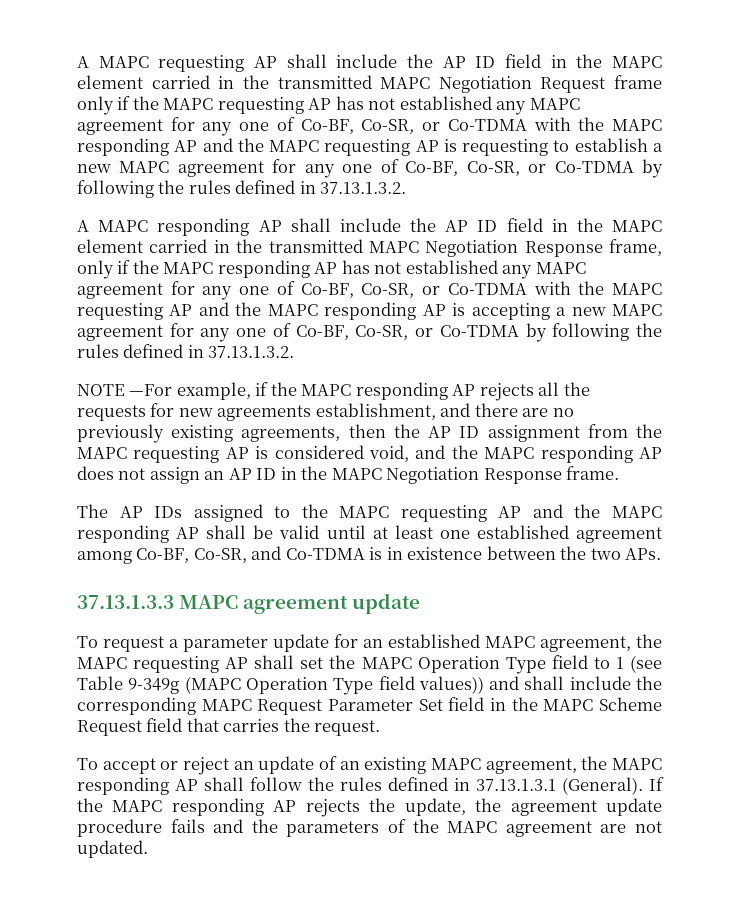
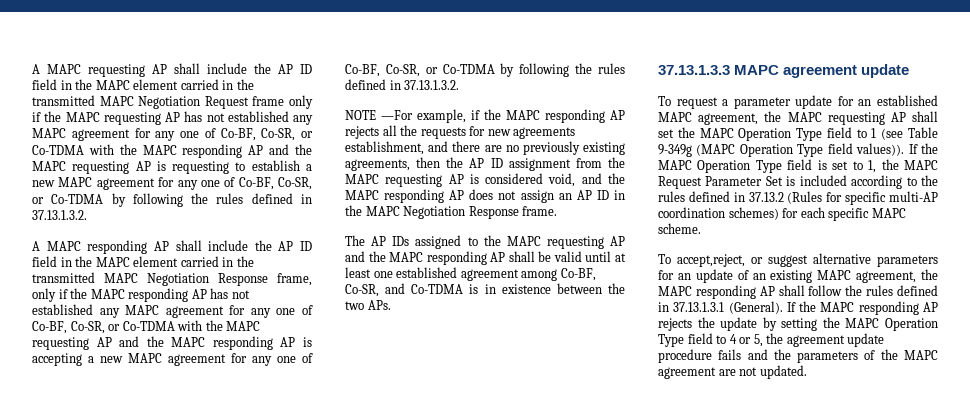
- To request a parameter update for an established MAPC agreement, the MAPC requesting AP shall set the MAPC Operation Type field to 1 (see Table 9-349g (MAPC Operation Type field values)) and shall include the corresponding MAPC Request Parameter Set field in the MAPC Scheme Request field that carries the request.
- To accept or reject an update of an existing MAPC agreement, the MAPC responding AP shall follow the rules defined in 37.13.1.3.1 (General).
+ To request a parameter update for an established MAPC agreement, the MAPC requesting AP shall set the MAPC Operation Type field to 1 (see Table 9-349g (MAPC Operation Type field values)). If the MAPC Operation Type field is set to 1, the MAPC Request Parameter Set is included according to the rules defined in 37.13.2 (Rules for specific multi-AP coordination schemes) for each specific MAPC scheme.
+ To accept,reject, or suggest alternative parameters for an update of an existing MAPC agreement, the MAPC responding AP shall follow the rules defined in 37.13.1.3.1 (General).
- If the MAPC responding AP rejects the update, the agreement update procedure fails and the parameters of the MAPC agreement are not updated.
+ If the MAPC responding AP rejects the update by setting the MAPC Operation Type field to 4 or 5, the agreement update procedure fails and the parameters of the MAPC agreement are not updated.

